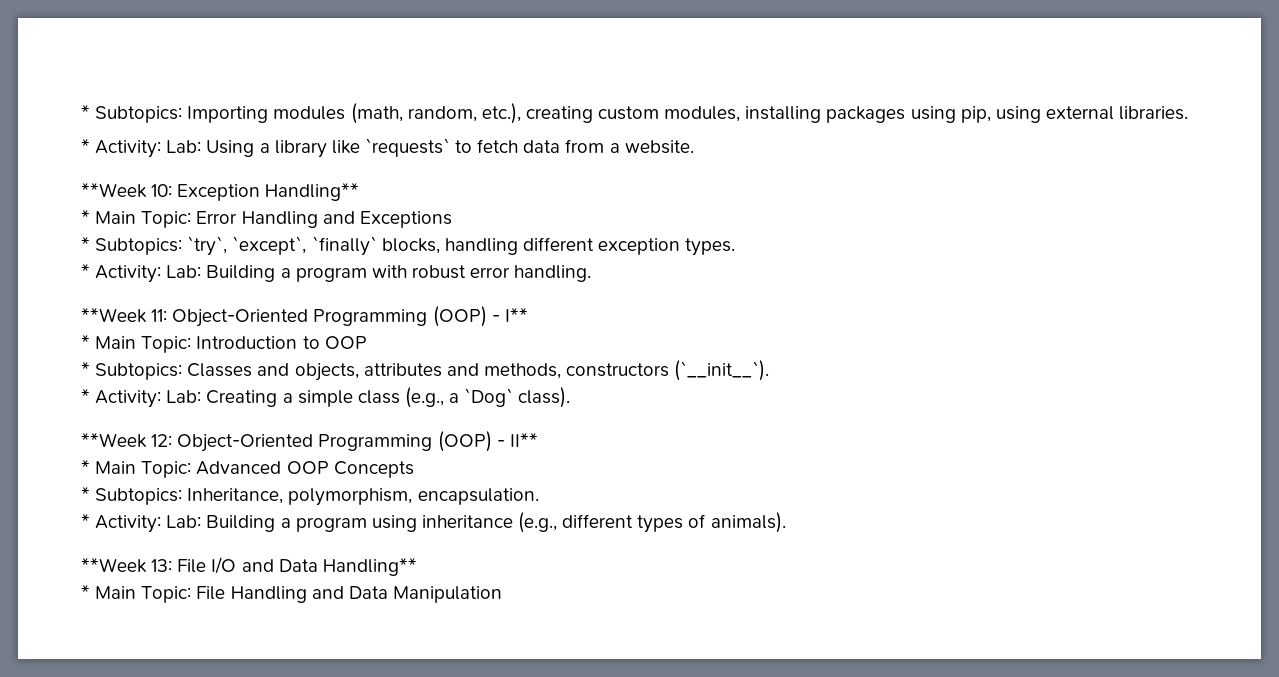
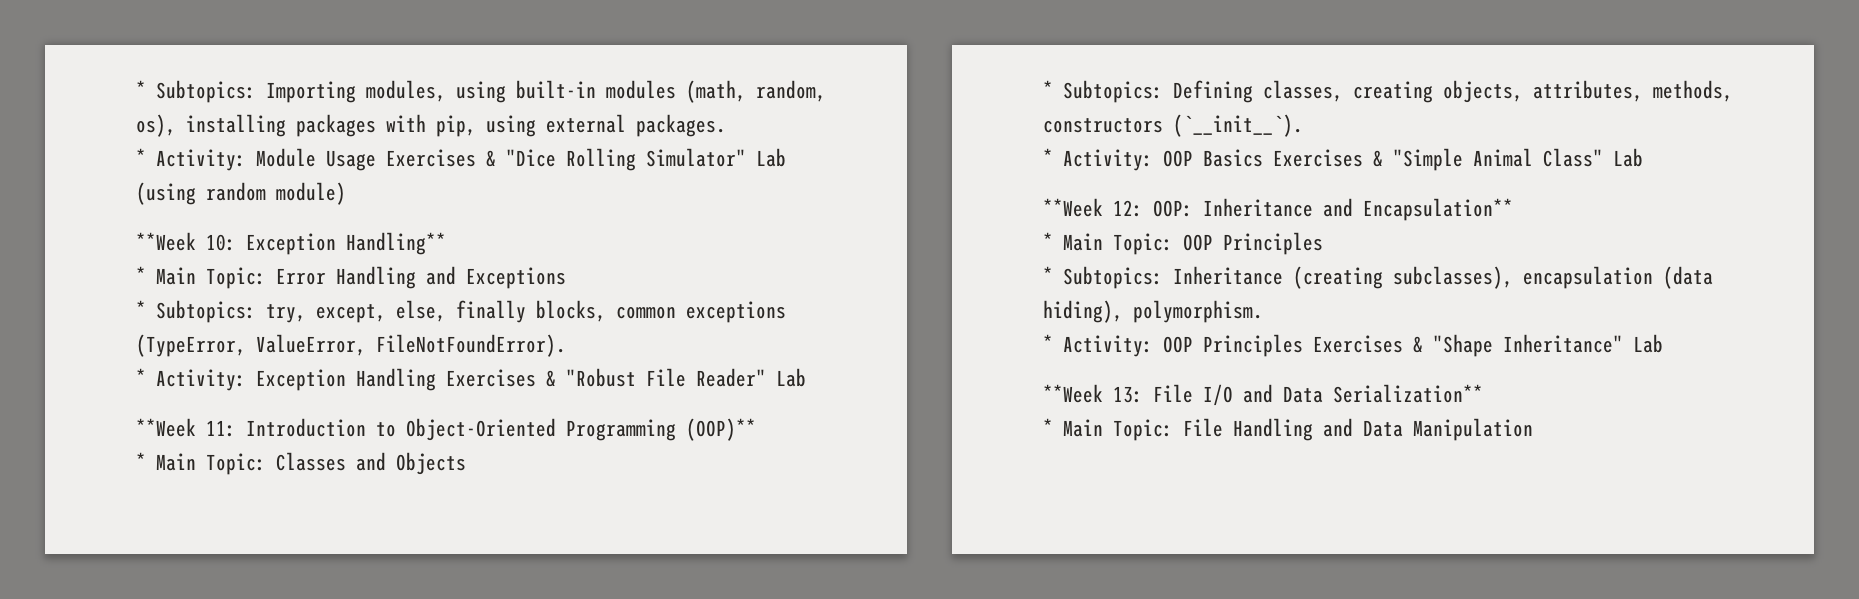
- * Subtopics: Importing modules (math, random, etc.), creating custom modules, installing packages using pip, using external libraries.
- * Activity: Lab: Using a library like `requests` to fetch data from a website.
+ * Subtopics: Importing modules, using built-in modules (math, random, os), installing packages with pip, using external packages.
+ * Activity: Module Usage Exercises & "Dice Rolling Simulator" Lab (using random module)
- * Subtopics: `try`, `except`, `finally` blocks, handling different exception types.
- * Activity: Lab: Building a program with robust error handling.
- **Week 11: Object-Oriented Programming (OOP) - I**
- * Main Topic: Introduction to OOP
- * Subtopics: Classes and objects, attributes and methods, constructors (`__init__`).
+ * Subtopics: try, except, else, finally blocks, common exceptions (TypeError, ValueError, FileNotFoundError).
+ * Activity: Exception Handling Exercises & "Robust File Reader" Lab
+ **Week 11: Introduction to Object-Oriented Programming (OOP)**
+ * Main Topic: Classes and Objects
+ * Subtopics: Defining classes, creating objects, attributes, methods, constructors (`__init__`).
- * Activity: Lab: Creating a simple class (e.g., a `Dog` class).
- **Week 12: Object-Oriented Programming (OOP) - II**
- * Main Topic: Advanced OOP Concepts
- * Subtopics: Inheritance, polymorphism, encapsulation.
- * Activity: Lab: Building a program using inheritance (e.g., different types of animals).
+ * Activity: OOP Basics Exercises & "Simple Animal Class" Lab
+ **Week 12: OOP: Inheritance and Encapsulation**
+ * Main Topic: OOP Principles
+ * Subtopics: Inheritance (creating subclasses), encapsulation (data hiding), polymorphism.
+ * Activity: OOP Principles Exercises & "Shape Inheritance" Lab
- **Week 13: File I/O and Data Handling**
+ **Week 13: File I/O and Data Serialization**

